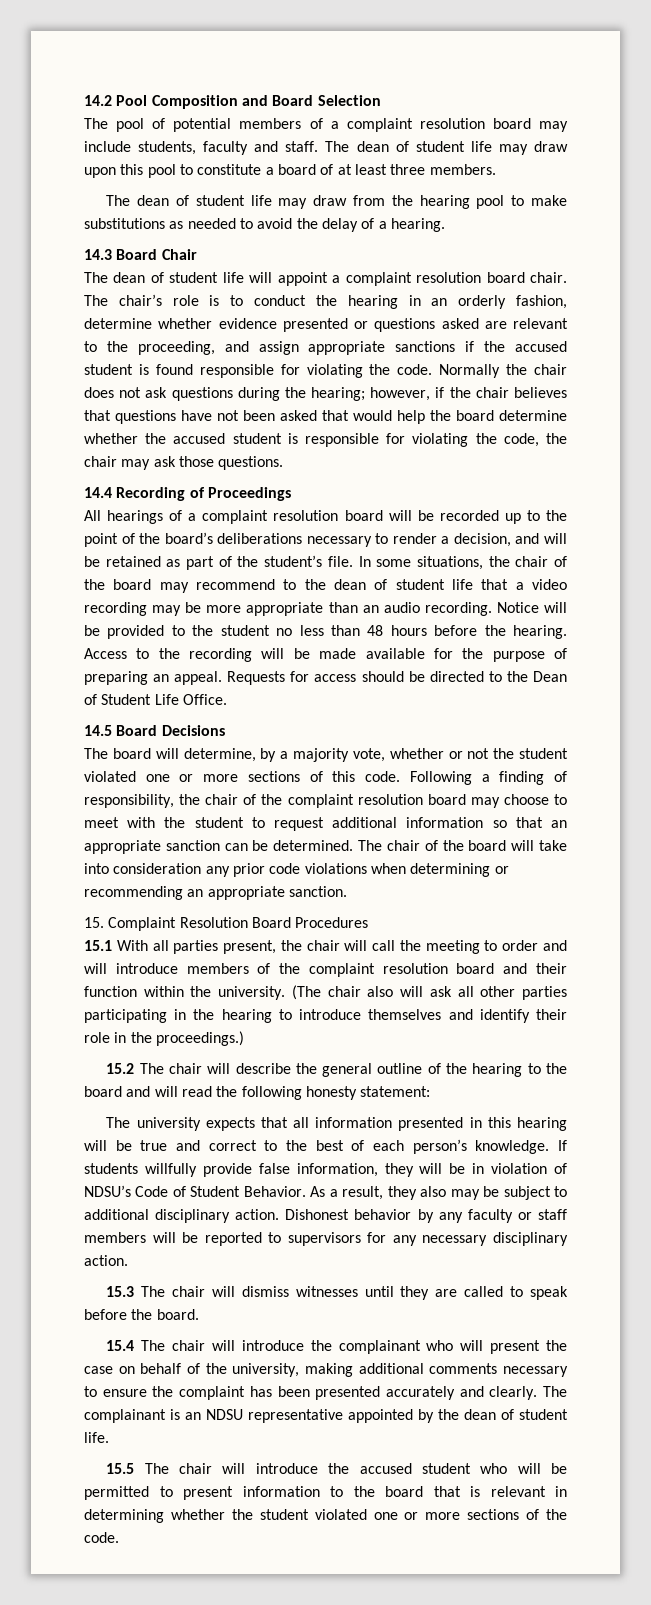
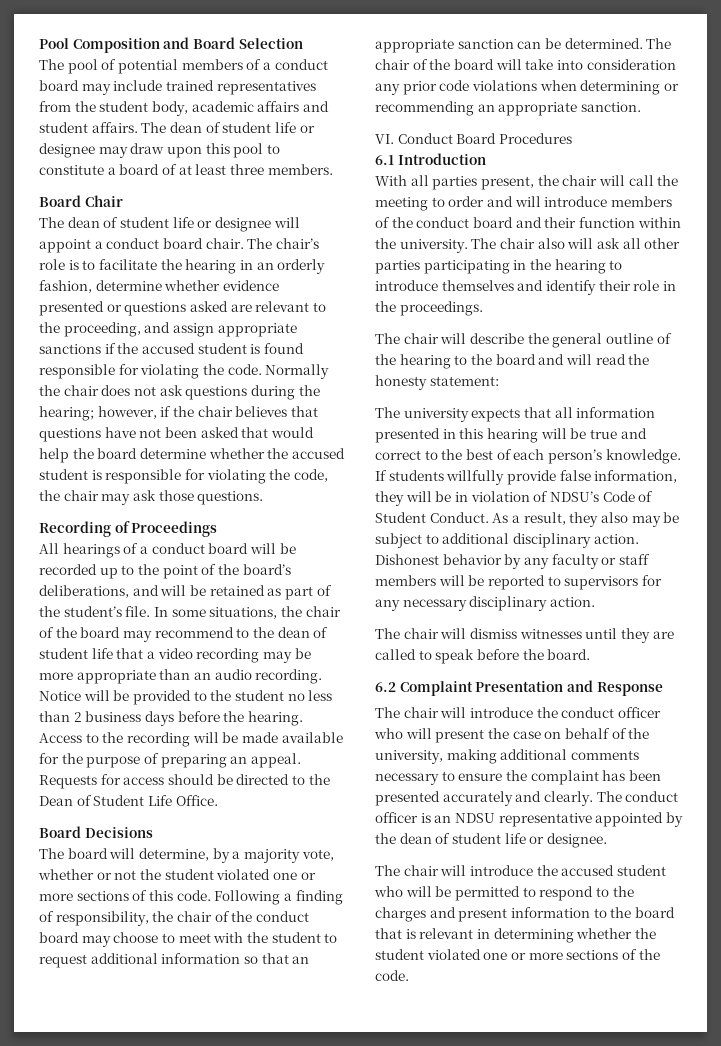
- 14.2 Pool Composition and Board Selection
+ Pool Composition and Board Selection
- The pool of potential members of a complaint resolution board may include students, faculty and staff. The dean of student life may draw upon this pool to constitute a board of at least three members.
+ The pool of potential members of a conduct board may include trained representatives from the student body, academic affairs and student affairs. The dean of student life or designee may draw upon this pool to constitute a board of at least three members.
- The dean of student life may draw from the hearing pool to make substitutions as needed to avoid the delay of a hearing.
- 14.3 Board Chair
+ Board Chair
- The dean of student life will appoint a complaint resolution board chair.
+ The dean of student life or designee will appoint a conduct board chair.
- The chair’s role is to conduct the hearing in an orderly fashion, determine whether evidence presented or questions asked are relevant to the proceeding, and assign appropriate sanctions if the accused student is found responsible for violating the code.
+ The chair’s role is to facilitate the hearing in an orderly fashion, determine whether evidence presented or questions asked are relevant to the proceeding, and assign appropriate sanctions if the accused student is found responsible for violating the code.
- 14.4 Recording of Proceedings
+ Recording of Proceedings
- All hearings of a complaint resolution board will be recorded up to the point of the board’s deliberations necessary to render a decision, and will be retained as part of the student’s file.
+ All hearings of a conduct board will be recorded up to the point of the board’s deliberations, and will be retained as part of the student’s file.
- Notice will be provided to the student no less than 48 hours before the hearing.
+ Notice will be provided to the student no less than 2 business days before the hearing.
- 14.5 Board Decisions
+ Board Decisions
- Following a finding of responsibility, the chair of the complaint resolution board may choose to meet with the student to request additional information so that an appropriate sanction can be determined.
+ Following a finding of responsibility, the chair of the conduct board may choose to meet with the student to request additional information so that an appropriate sanction can be determined.
- 15. Complaint Resolution Board Procedures
+ VI. Conduct Board Procedures
- 15.1 With all parties present, the chair will call the meeting to order and will introduce members of the complaint resolution board and their function within the university.
+ 6.1 Introduction
+ With all parties present, the chair will call the meeting to order and will introduce members of the conduct board and their function within the university.
- (The chair also will ask all other parties participating in the hearing to introduce themselves and identify their role in the proceedings.)
- 15.2 The chair will describe the general outline of the hearing to the board and will read the following honesty statement:
+ The chair also will ask all other parties participating in the hearing to introduce themselves and identify their role in the proceedings.
+ The chair will describe the general outline of the hearing to the board and will read the honesty statement:
- If students willfully provide false information, they will be in violation of NDSU’s Code of Student Behavior.
+ If students willfully provide false information, they will be in violation of NDSU’s Code of Student Conduct.
- 15.3 The chair will dismiss witnesses until they are called to speak before the board.
+ The chair will dismiss witnesses until they are called to speak before the board.
- 15.4 The chair will introduce the complainant who will present the case on behalf of the university, making additional comments necessary to ensure the complaint has been presented accurately and clearly.
+ 6.2 Complaint Presentation and Response
+ The chair will introduce the conduct officer who will present the case on behalf of the university, making additional comments necessary to ensure the complaint has been presented accurately and clearly.
- The complainant is an NDSU representative appointed by the dean of student life.
- 15.5 The chair will introduce the accused student who will be permitted to present information to the board that is relevant in determining whether the student violated one or more sections of the code.
+ The conduct officer is an NDSU representative appointed by the dean of student life or designee.
+ The chair will introduce the accused student who will be permitted to respond to the charges and present information to the board that is relevant in determining whether the student violated one or more sections of the code.

